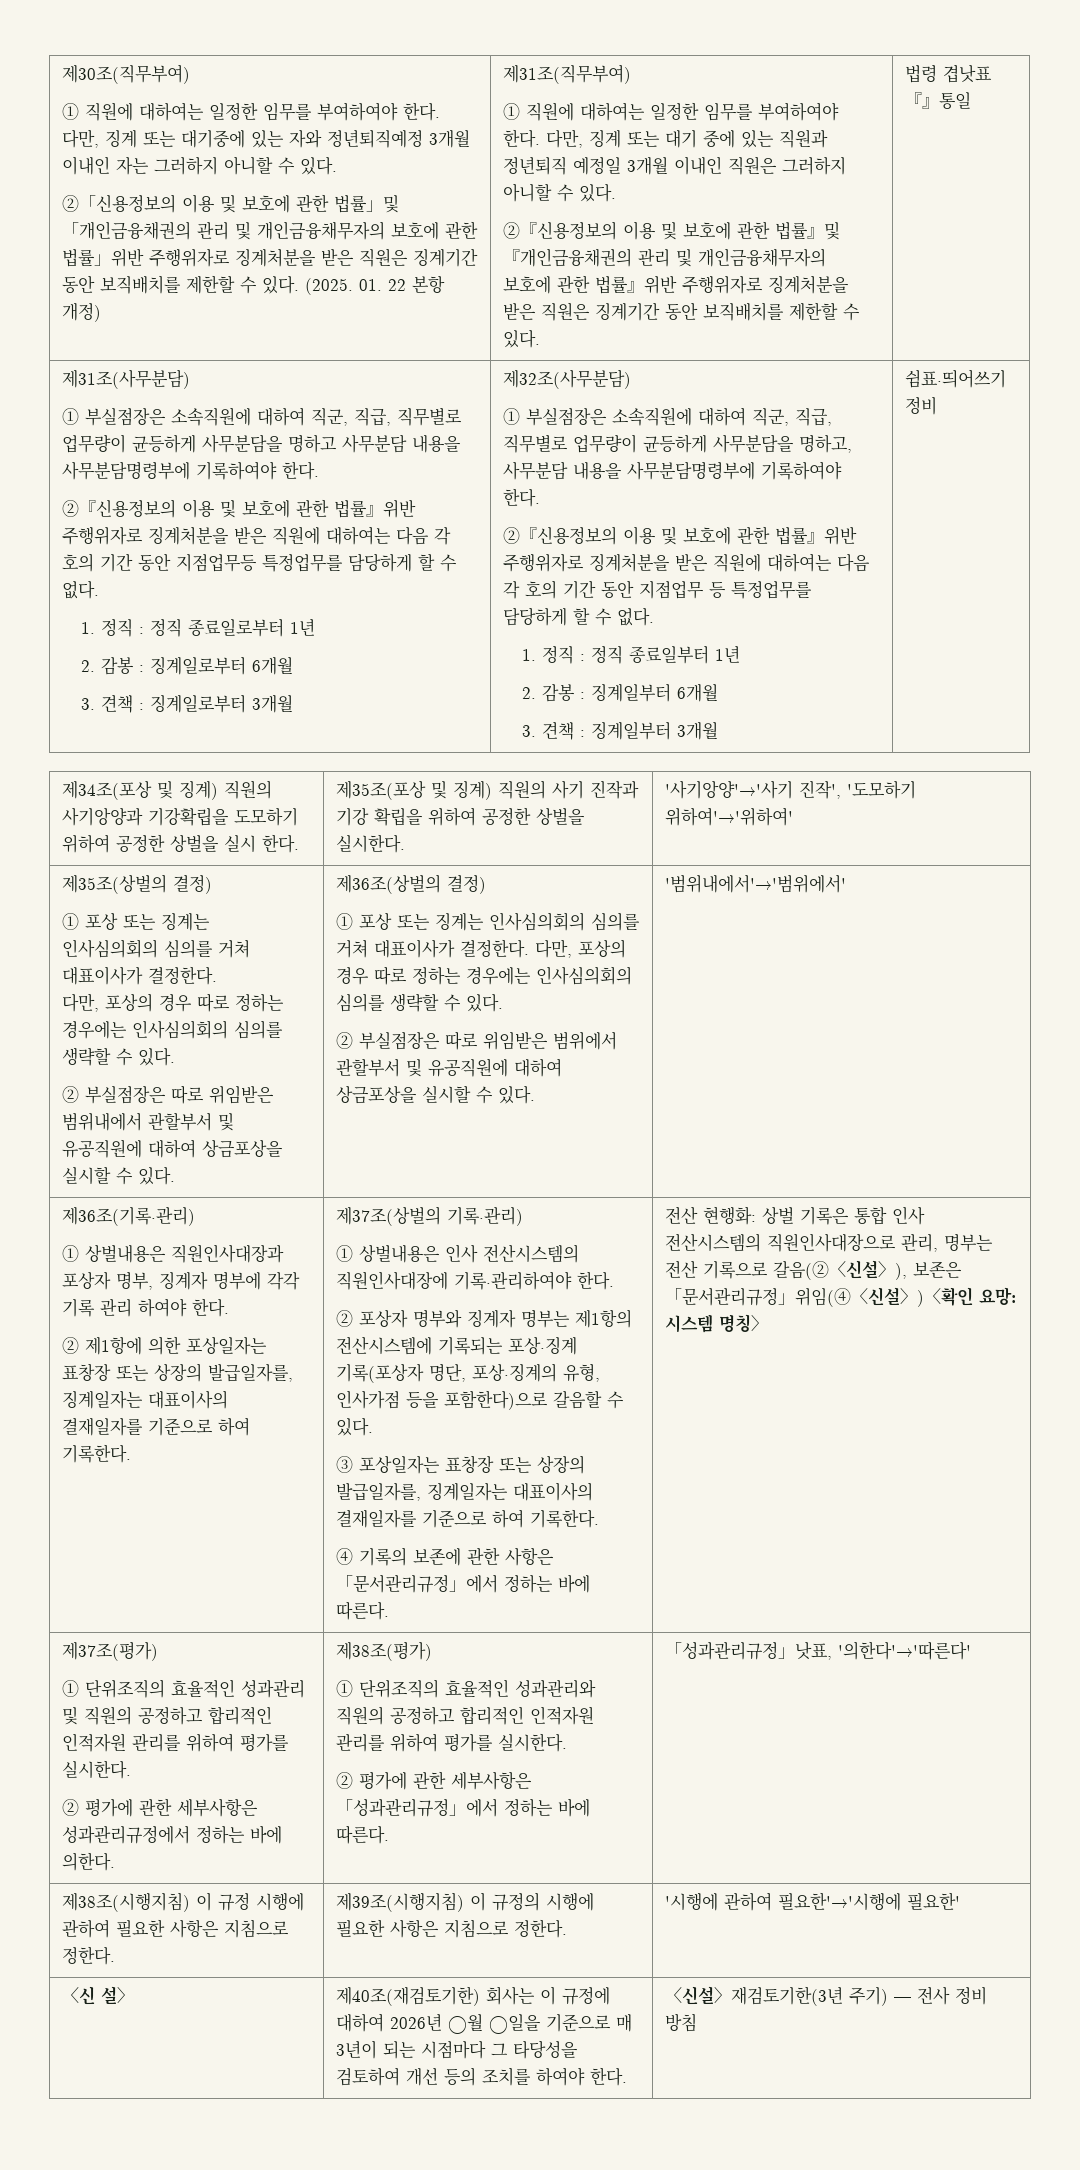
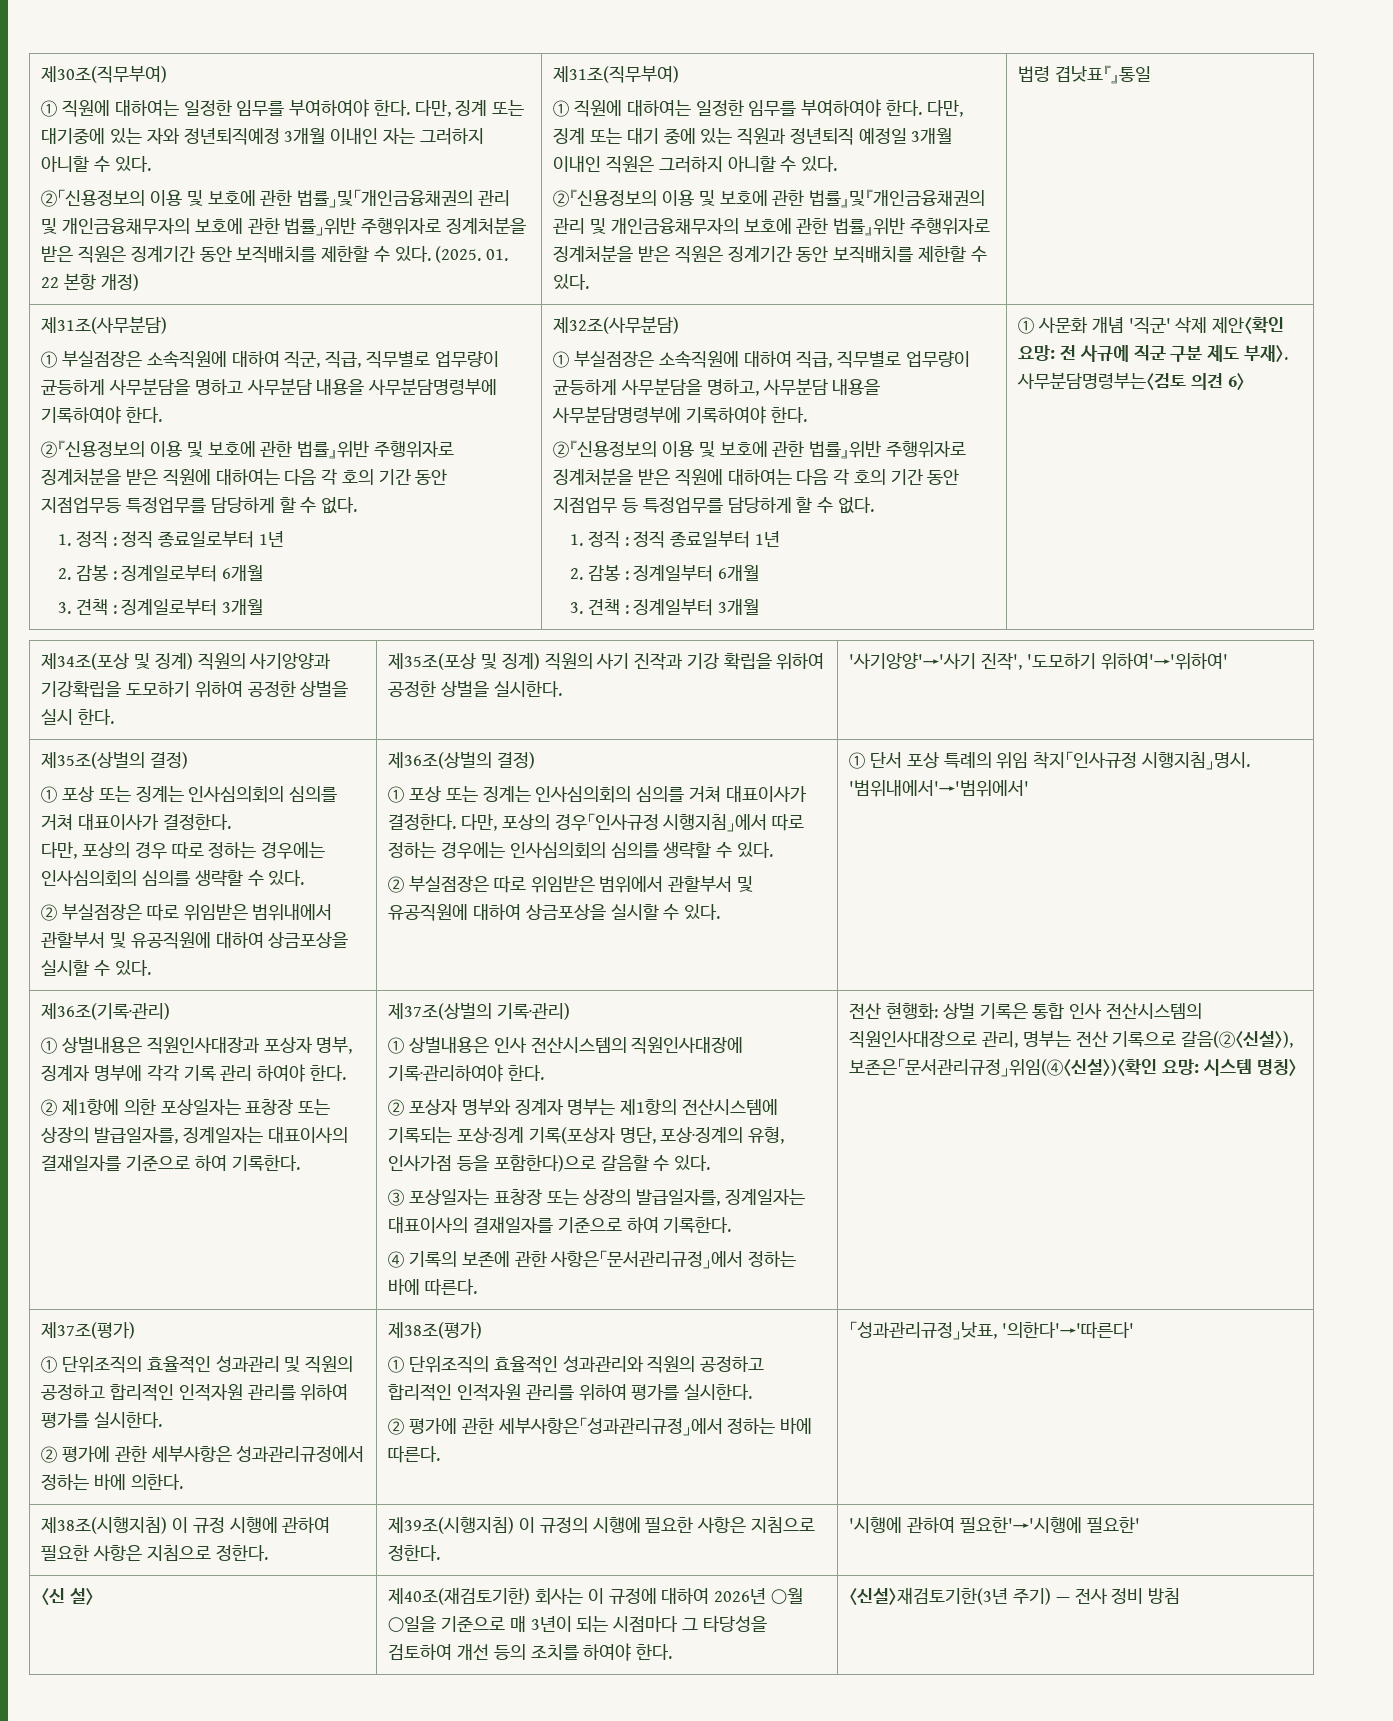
- ① 부실점장은 소속직원에 대하여 직군, 직급, 직무별로 업무량이 균등하게 사무분담을 명하고, 사무분담 내용을 사무분담명령부에 기록하여야 한다.
+ ① 부실점장은 소속직원에 대하여 직급, 직무별로 업무량이 균등하게 사무분담을 명하고, 사무분담 내용을 사무분담명령부에 기록하여야 한다.
- 쉼표·띄어쓰기 정비
+ ① 사문화 개념 '직군' 삭제 제안〈확인 요망: 전 사규에 직군 구분 제도 부재〉. 사무분담명령부는〈검토 의견 6〉
- ① 포상 또는 징계는 인사심의회의 심의를 거쳐 대표이사가 결정한다. 다만, 포상의 경우 따로 정하는 경우에는 인사심의회의 심의를 생략할 수 있다.
+ ① 포상 또는 징계는 인사심의회의 심의를 거쳐 대표이사가 결정한다. 다만, 포상의 경우「인사규정 시행지침」에서 따로 정하는 경우에는 인사심의회의 심의를 생략할 수 있다.
+ ① 단서 포상 특례의 위임 착지「인사규정 시행지침」명시.

